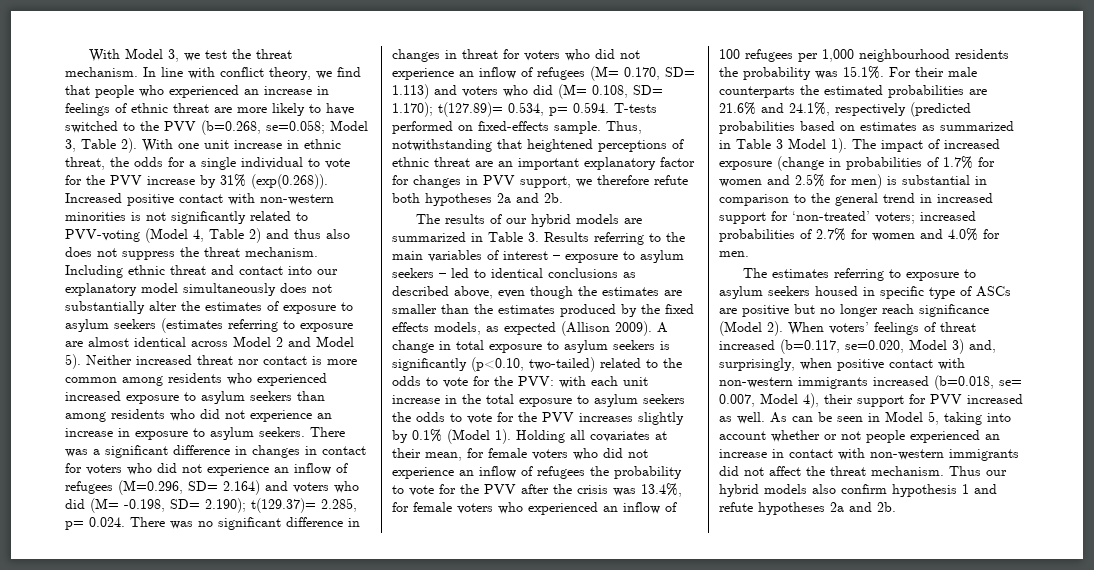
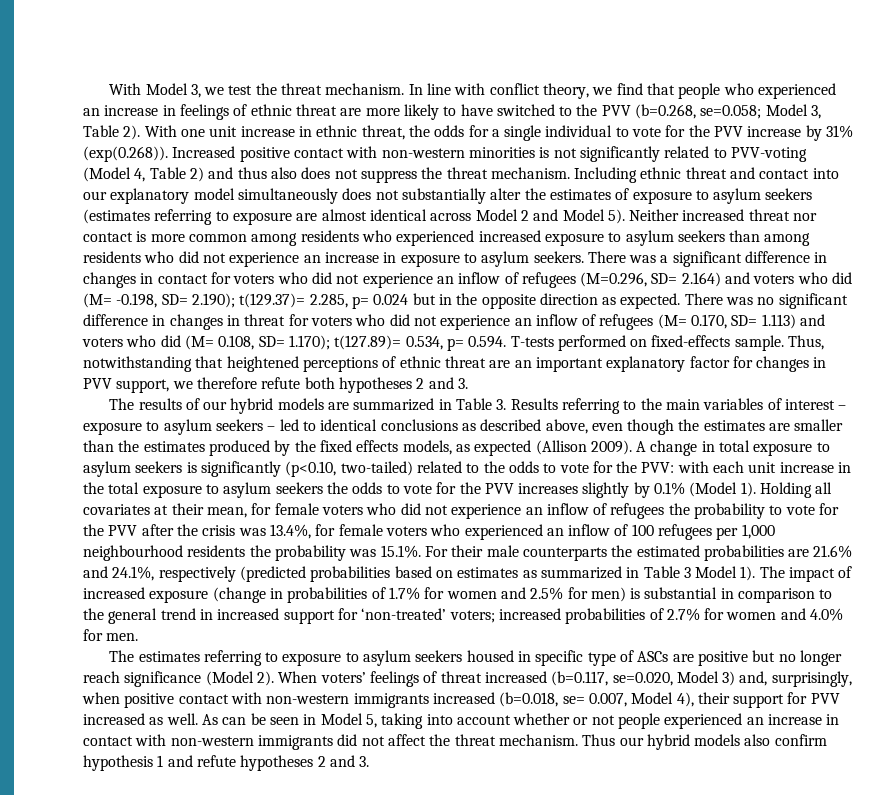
- t(129.37)= 2.285, p= 0.024. There was no significant difference in changes in threat for voters who did not experience an inflow of refugees (M= 0.170, SD= 1.113) and voters who did (M= 0.108, SD= 1.170);
+ t(129.37)= 2.285, p= 0.024 but in the opposite direction as expected. There was no significant difference in changes in threat for voters who did not experience an inflow of refugees (M= 0.170, SD= 1.113) and voters who did (M= 0.108, SD= 1.170);
- Thus, notwithstanding that heightened perceptions of ethnic threat are an important explanatory factor for changes in PVV support, we therefore refute both hypotheses 2a and 2b.
+ Thus, notwithstanding that heightened perceptions of ethnic threat are an important explanatory factor for changes in PVV support, we therefore refute both hypotheses 2 and 3.
- Thus our hybrid models also confirm hypothesis 1 and refute hypotheses 2a and 2b.
+ Thus our hybrid models also confirm hypothesis 1 and refute hypotheses 2 and 3.

